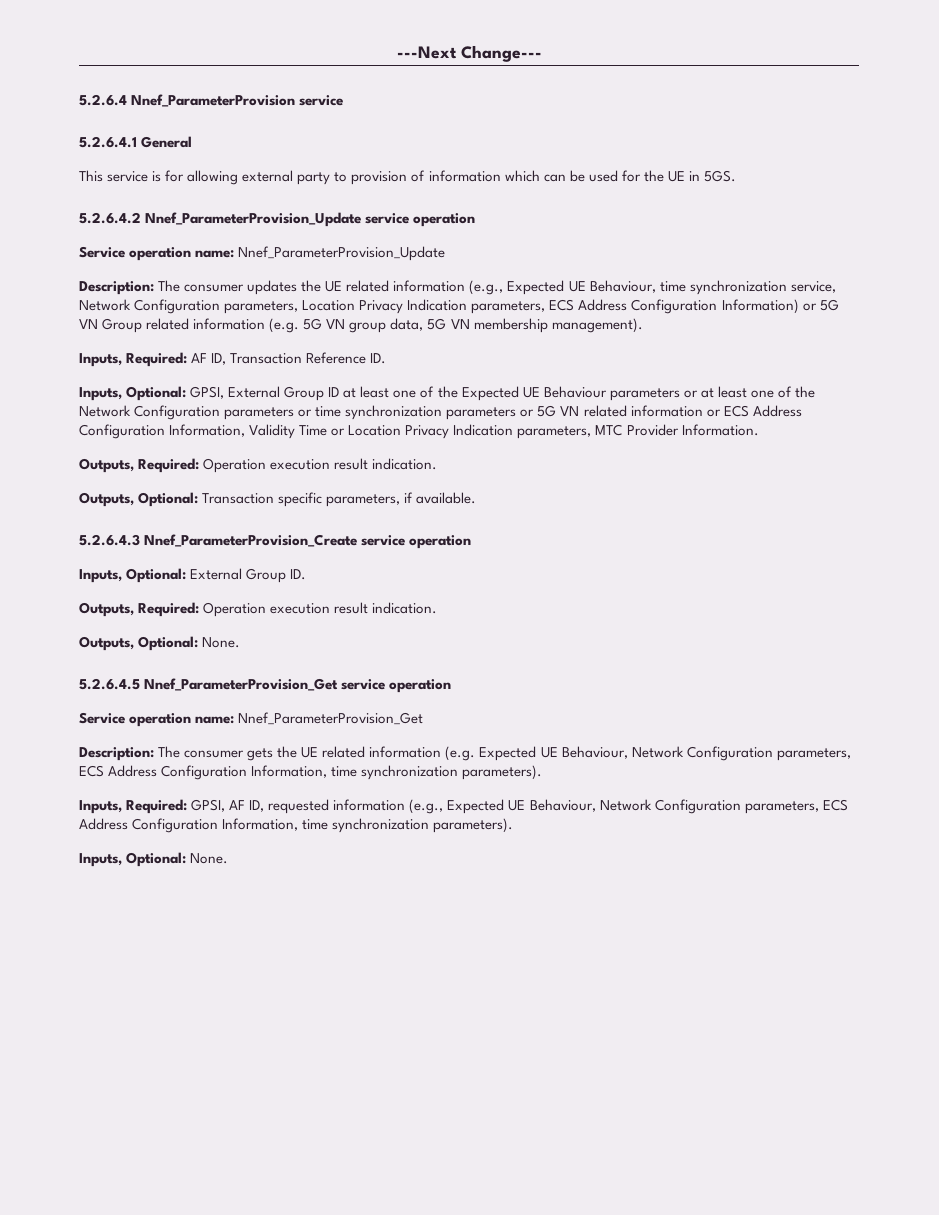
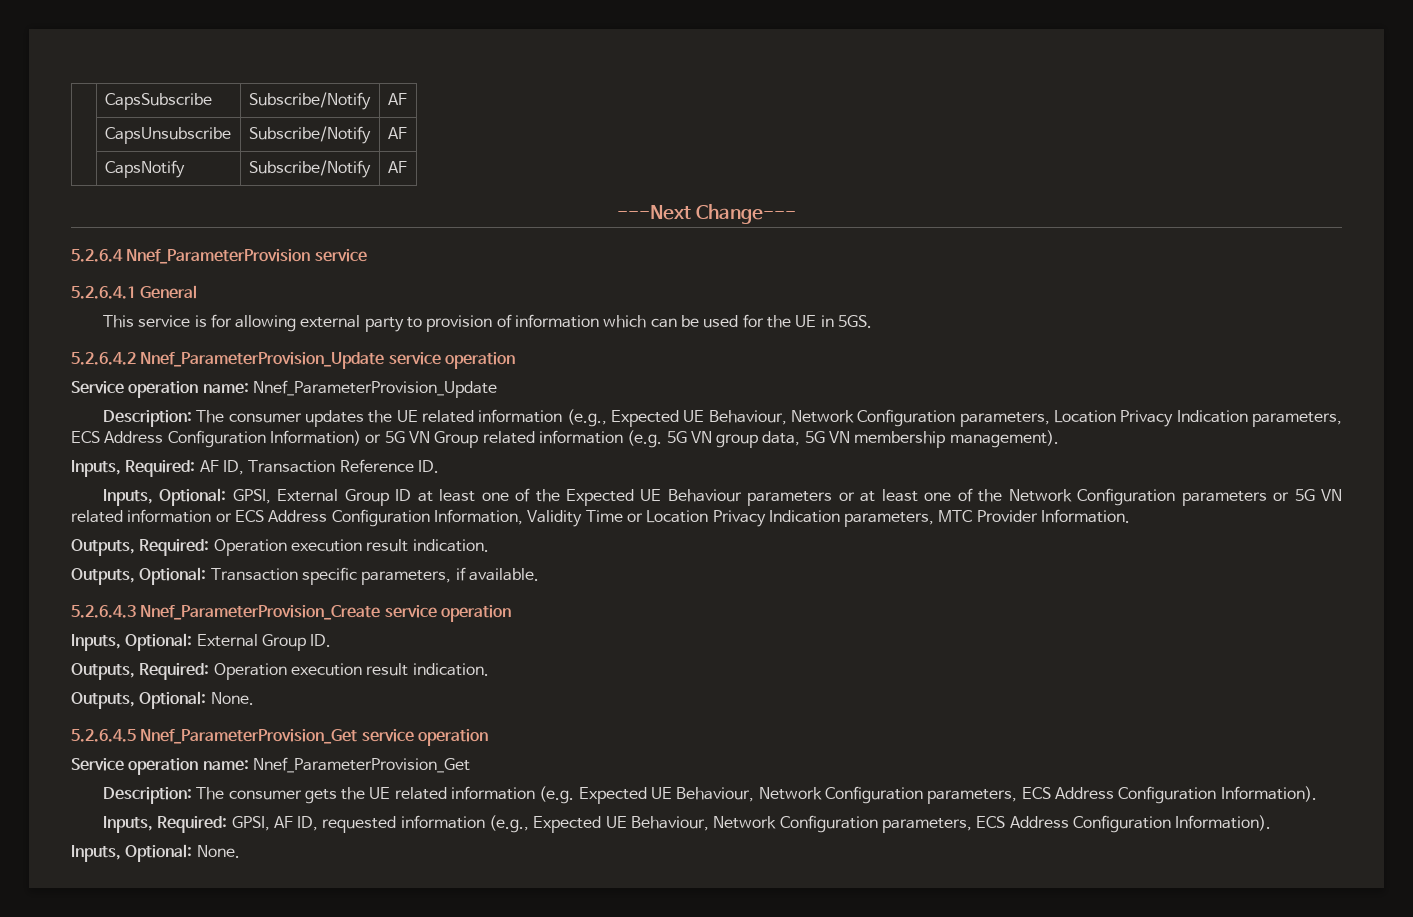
+ | CapsSubscribe | Subscribe/Notify | AF
+ | CapsUnsubscribe | Subscribe/Notify | AF
+ | CapsNotify | Subscribe/Notify | AF
- Description: The consumer updates the UE related information (e.g., Expected UE Behaviour, time synchronization service, Network Configuration parameters, Location Privacy Indication parameters, ECS Address Configuration Information) or 5G VN Group related information (e.g. 5G VN group data, 5G VN membership management).
+ Description: The consumer updates the UE related information (e.g., Expected UE Behaviour, Network Configuration parameters, Location Privacy Indication parameters, ECS Address Configuration Information) or 5G VN Group related information (e.g. 5G VN group data, 5G VN membership management).
- Inputs, Optional: GPSI, External Group ID at least one of the Expected UE Behaviour parameters or at least one of the Network Configuration parameters or time synchronization parameters or 5G VN related information or ECS Address Configuration Information, Validity Time or Location Privacy Indication parameters, MTC Provider Information.
+ Inputs, Optional: GPSI, External Group ID at least one of the Expected UE Behaviour parameters or at least one of the Network Configuration parameters or 5G VN related information or ECS Address Configuration Information, Validity Time or Location Privacy Indication parameters, MTC Provider Information.
- Description: The consumer gets the UE related information (e.g. Expected UE Behaviour, Network Configuration parameters, ECS Address Configuration Information, time synchronization parameters).
+ Description: The consumer gets the UE related information (e.g. Expected UE Behaviour, Network Configuration parameters, ECS Address Configuration Information).
- Inputs, Required: GPSI, AF ID, requested information (e.g., Expected UE Behaviour, Network Configuration parameters, ECS Address Configuration Information, time synchronization parameters).
+ Inputs, Required: GPSI, AF ID, requested information (e.g., Expected UE Behaviour, Network Configuration parameters, ECS Address Configuration Information).

